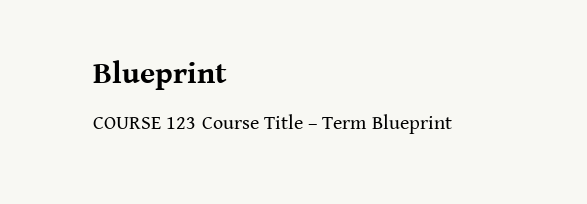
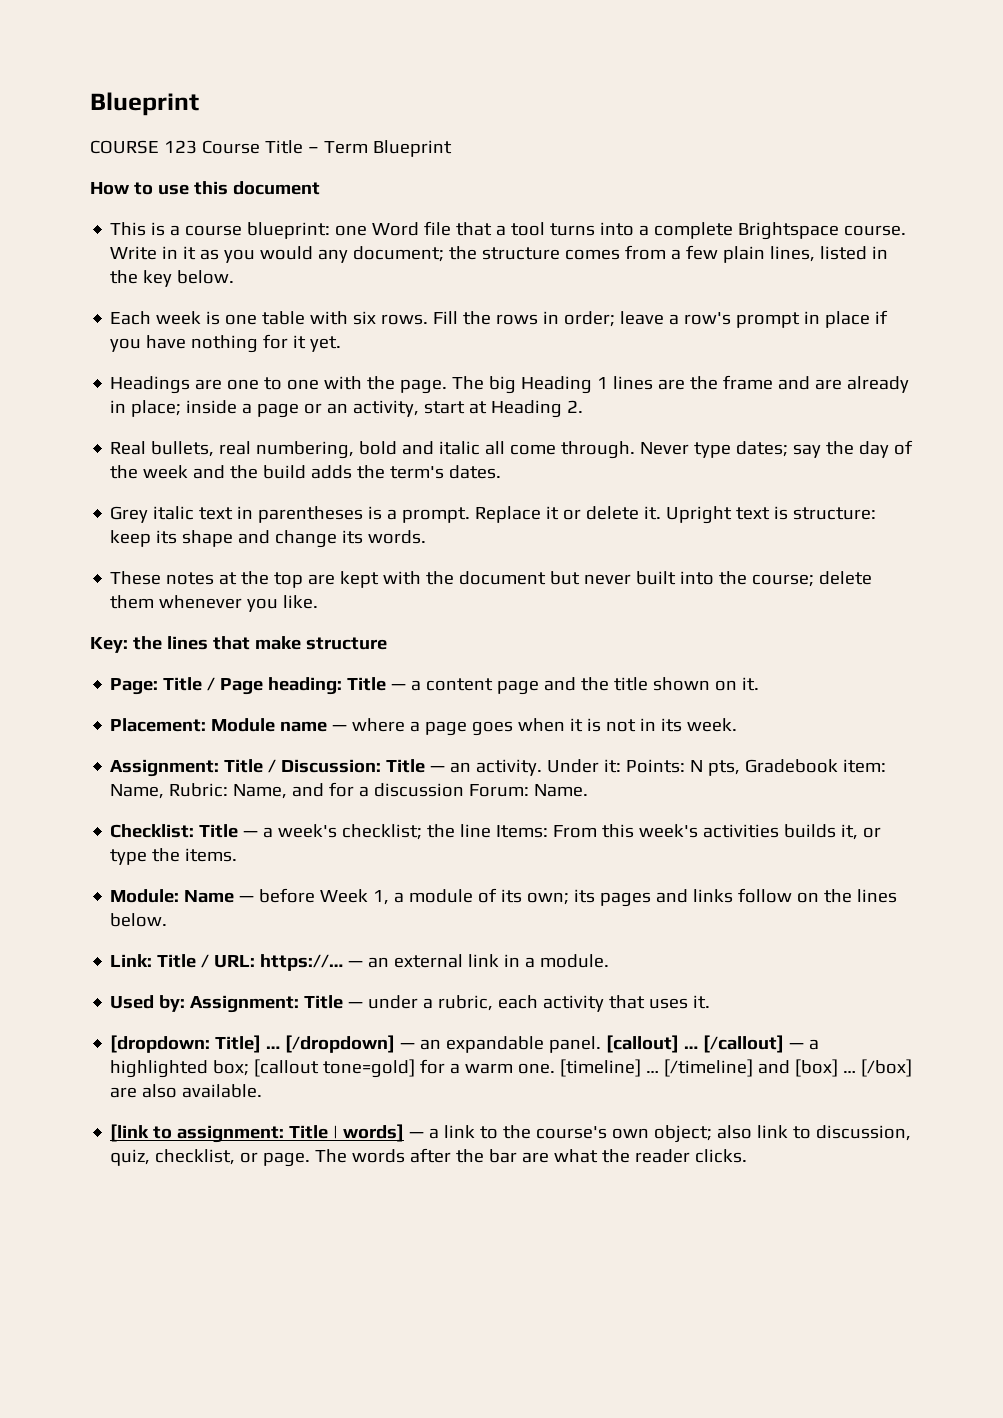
+ How to use this document
+ This is a course blueprint: one Word file that a tool turns into a complete Brightspace course. Write in it as you would any document; the structure comes from a few plain lines, listed in the key below.
+ Each week is one table with six rows. Fill the rows in order; leave a row's prompt in place if you have nothing for it yet.
+ Headings are one to one with the page. The big Heading 1 lines are the frame and are already in place; inside a page or an activity, start at Heading 2.
+ Real bullets, real numbering, bold and italic all come through. Never type dates; say the day of the week and the build adds the term's dates.
+ Grey italic text in parentheses is a prompt. Replace it or delete it. Upright text is structure: keep its shape and change its words.
+ These notes at the top are kept with the document but never built into the course; delete them whenever you like.
+ Key: the lines that make structure
+ Page: Title / Page heading: Title — a content page and the title shown on it.
+ Placement: Module name — where a page goes when it is not in its week.
+ Assignment: Title / Discussion: Title — an activity. Under it: Points: N pts, Gradebook item: Name, Rubric: Name, and for a discussion Forum: Name.
+ Checklist: Title — a week's checklist; the line Items: From this week's activities builds it, or type the items.
+ Module: Name — before Week 1, a module of its own; its pages and links follow on the lines below.
+ Link: Title / URL: https://… — an external link in a module.
+ Used by: Assignment: Title — under a rubric, each activity that uses it.
+ [dropdown: Title] … [/dropdown] — an expandable panel. [callout] … [/callout] — a highlighted box; [callout tone=gold] for a warm one. [timeline] … [/timeline] and [box] … [/box] are also available.
+ [link to assignment: Title | words] — a link to the course's own object; also link to discussion, quiz, checklist, or page. The words after the bar are what the reader clicks.

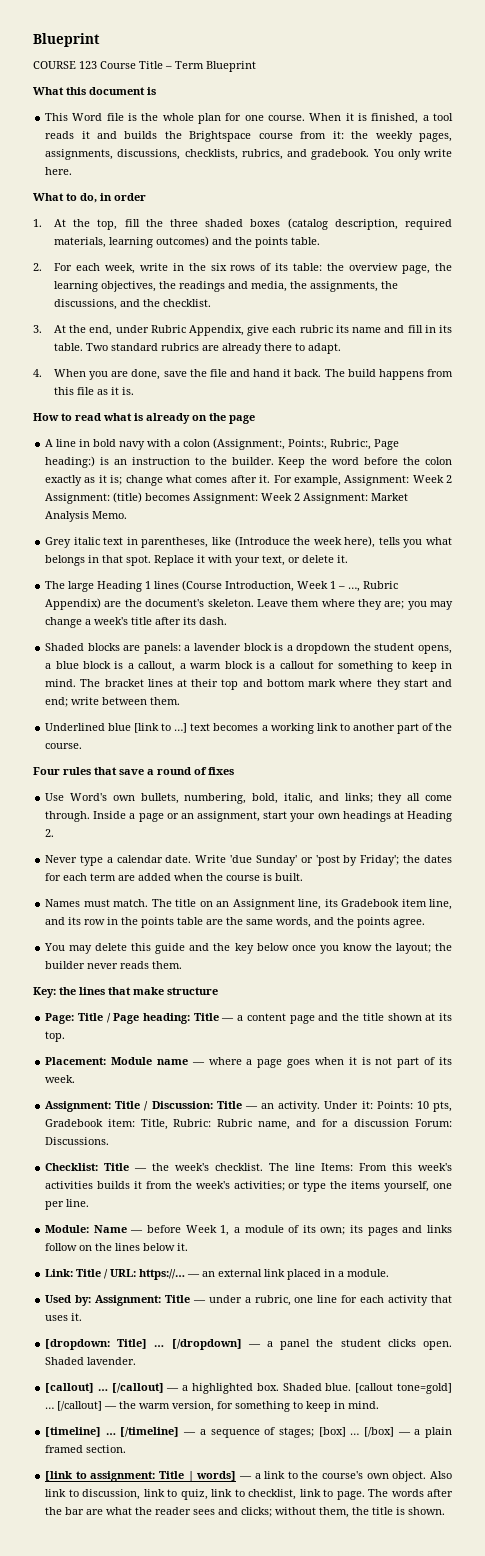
- How to use this document
- This is a course blueprint: one Word file that a tool turns into a complete Brightspace course. Write in it as you would any document; the structure comes from a few plain lines, listed in the key below.
- Each week is one table with six rows. Fill the rows in order; leave a row's prompt in place if you have nothing for it yet.
- Headings are one to one with the page. The big Heading 1 lines are the frame and are already in place; inside a page or an activity, start at Heading 2.
- Real bullets, real numbering, bold and italic all come through. Never type dates; say the day of the week and the build adds the term's dates.
- Grey italic text in parentheses is a prompt. Replace it or delete it. Upright text is structure: keep its shape and change its words.
- These notes at the top are kept with the document but never built into the course; delete them whenever you like.
+ What this document is
+ This Word file is the whole plan for one course. When it is finished, a tool reads it and builds the Brightspace course from it: the weekly pages, assignments, discussions, checklists, rubrics, and gradebook. You only write here.
+ What to do, in order
+ 1. At the top, fill the three shaded boxes (catalog description, required materials, learning outcomes) and the points table.
+ 2. For each week, write in the six rows of its table: the overview page, the learning objectives, the readings and media, the assignments, the discussions, and the checklist.
+ 3. At the end, under Rubric Appendix, give each rubric its name and fill in its table. Two standard rubrics are already there to adapt.
+ 4. When you are done, save the file and hand it back. The build happens from this file as it is.
+ How to read what is already on the page
+ A line in bold navy with a colon (Assignment:, Points:, Rubric:, Page heading:) is an instruction to the builder. Keep the word before the colon exactly as it is; change what comes after it. For example, Assignment: Week 2 Assignment: (title) becomes Assignment: Week 2 Assignment: Market Analysis Memo.
+ Grey italic text in parentheses, like (Introduce the week here), tells you what belongs in that spot. Replace it with your text, or delete it.
+ The large Heading 1 lines (Course Introduction, Week 1 – …, Rubric Appendix) are the document's skeleton. Leave them where they are; you may change a week's title after its dash.
+ Shaded blocks are panels: a lavender block is a dropdown the student opens, a blue block is a callout, a warm block is a callout for something to keep in mind. The bracket lines at their top and bottom mark where they start and end; write between them.
+ Underlined blue [link to …] text becomes a working link to another part of the course.
+ Four rules that save a round of fixes
+ Use Word's own bullets, numbering, bold, italic, and links; they all come through. Inside a page or an assignment, start your own headings at Heading 2.
+ Never type a calendar date. Write 'due Sunday' or 'post by Friday'; the dates for each term are added when the course is built.
+ Names must match. The title on an Assignment line, its Gradebook item line, and its row in the points table are the same words, and the points agree.
+ You may delete this guide and the key below once you know the layout; the builder never reads them.
- Page: Title / Page heading: Title — a content page and the title shown on it.
+ Page: Title / Page heading: Title — a content page and the title shown at its top.
- Placement: Module name — where a page goes when it is not in its week.
+ Placement: Module name — where a page goes when it is not part of its week.
- Under it: Points: N pts, Gradebook item: Name, Rubric: Name, and for a discussion Forum: Name.
+ Under it: Points: 10 pts, Gradebook item: Title, Rubric: Rubric name, and for a discussion Forum: Discussions.
- Checklist: Title — a week's checklist; the line Items: From this week's activities builds it, or type the items.
+ Checklist: Title — the week's checklist. The line Items: From this week's activities builds it from the week's activities; or type the items yourself, one per line.
- Module: Name — before Week 1, a module of its own; its pages and links follow on the lines below.
+ Module: Name — before Week 1, a module of its own; its pages and links follow on the lines below it.
- — an external link in a module.
+ — an external link placed in a module.
- Used by: Assignment: Title — under a rubric, each activity that uses it.
+ Used by: Assignment: Title — under a rubric, one line for each activity that uses it.
- [/dropdown] — an expandable panel. [callout] …
+ [/dropdown] — a panel the student clicks open. Shaded lavender.
+ [callout] …
- [/callout] — a highlighted box; [callout tone=gold] for a warm one. [timeline] … [/timeline] and [box] … [/box] are also available.
+ [/callout] — a highlighted box. Shaded blue. [callout tone=gold] … [/callout] — the warm version, for something to keep in mind.
+ [timeline] … [/timeline] — a sequence of stages; [box] … [/box] — a plain framed section.
- [link to assignment: Title | words] — a link to the course's own object; also link to discussion, quiz, checklist, or page.
+ [link to assignment: Title | words] — a link to the course's own object. Also link to discussion, link to quiz, link to checklist, link to page.
- The words after the bar are what the reader clicks.
+ The words after the bar are what the reader sees and clicks; without them, the title is shown.

